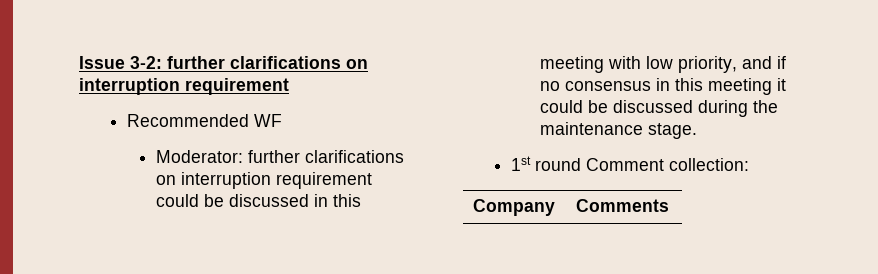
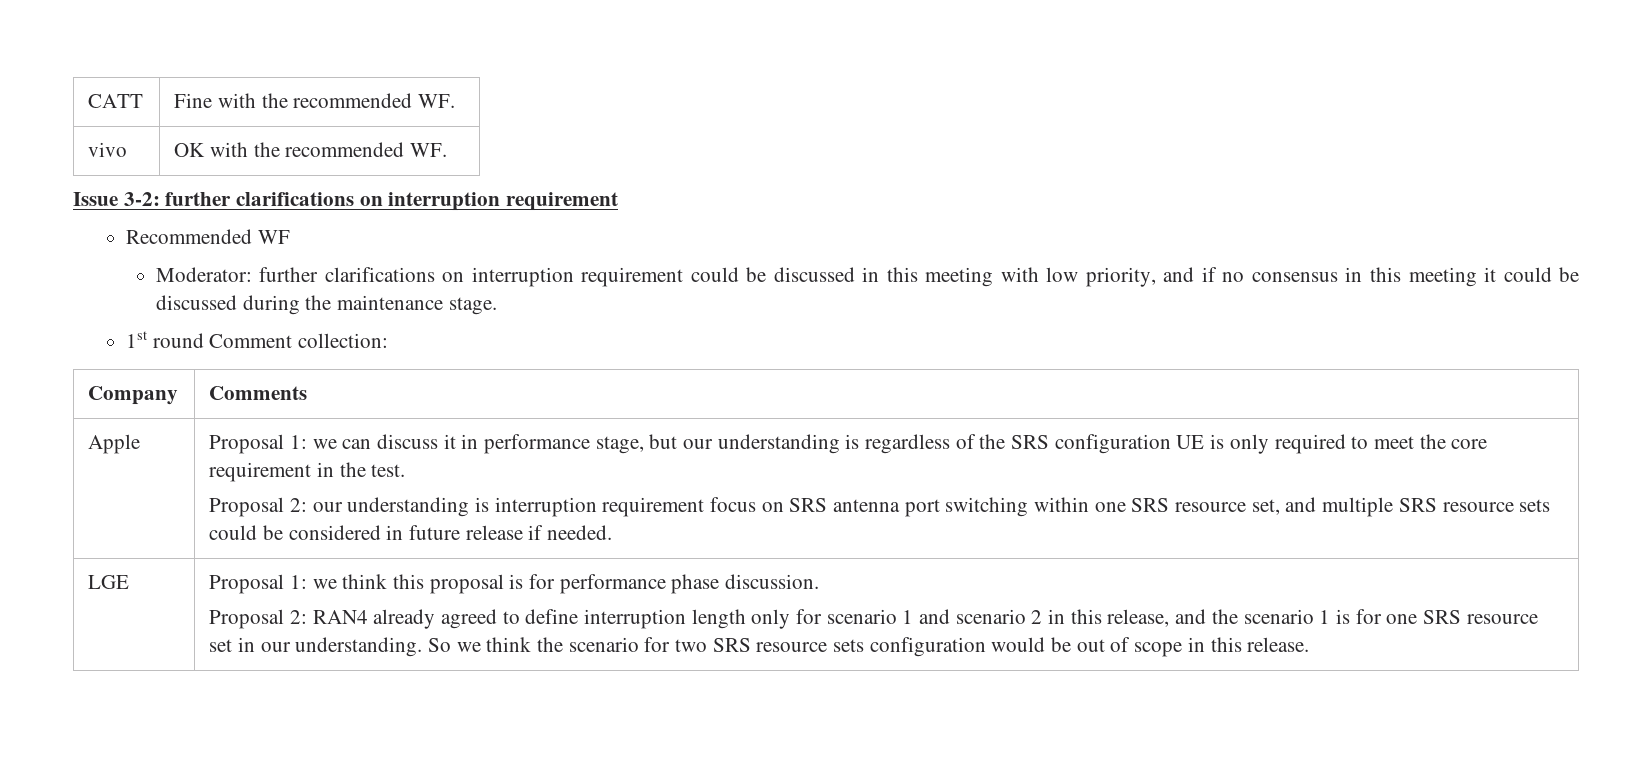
+ CATT | Fine with the recommended WF.
+ vivo | OK with the recommended WF.
+ Apple | Proposal 1: we can discuss it in performance stage, but our understanding is regardless of the SRS configuration UE is only required to meet the core requirement in the test.
+ Proposal 2: our understanding is interruption requirement focus on SRS antenna port switching within one SRS resource set, and multiple SRS resource sets could be considered in future release if needed.
+ LGE | Proposal 1: we think this proposal is for performance phase discussion.
+ Proposal 2: RAN4 already agreed to define interruption length only for scenario 1 and scenario 2 in this release, and the scenario 1 is for one SRS resource set in our understanding. So we think the scenario for two SRS resource sets configuration would be out of scope in this release.

